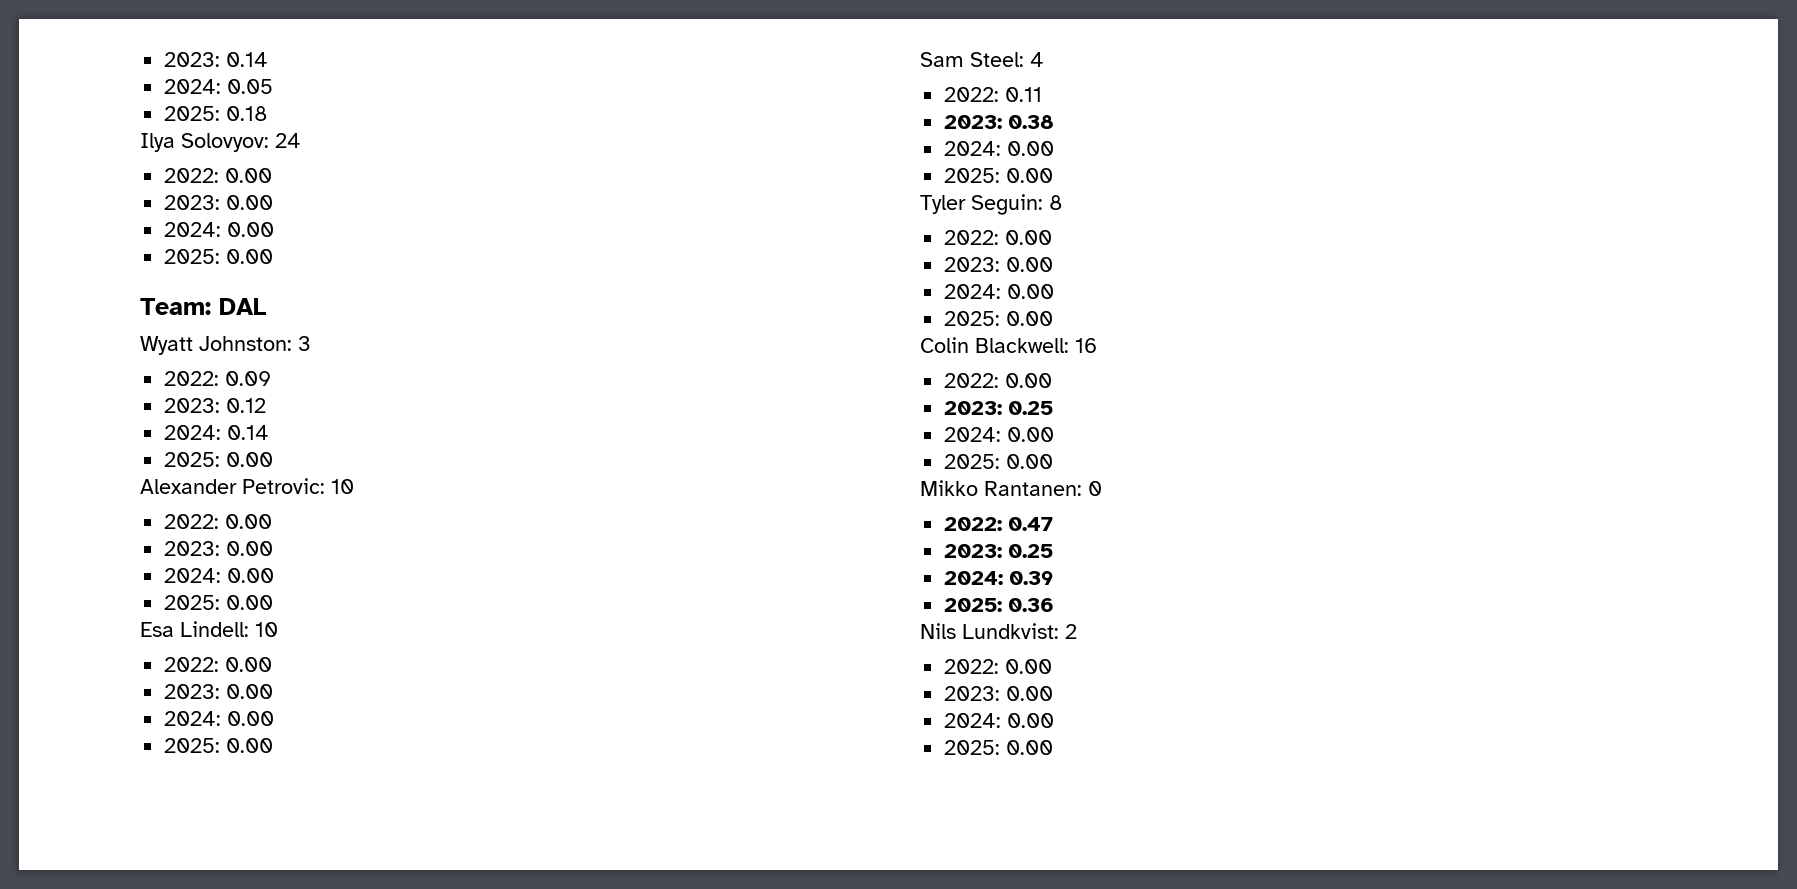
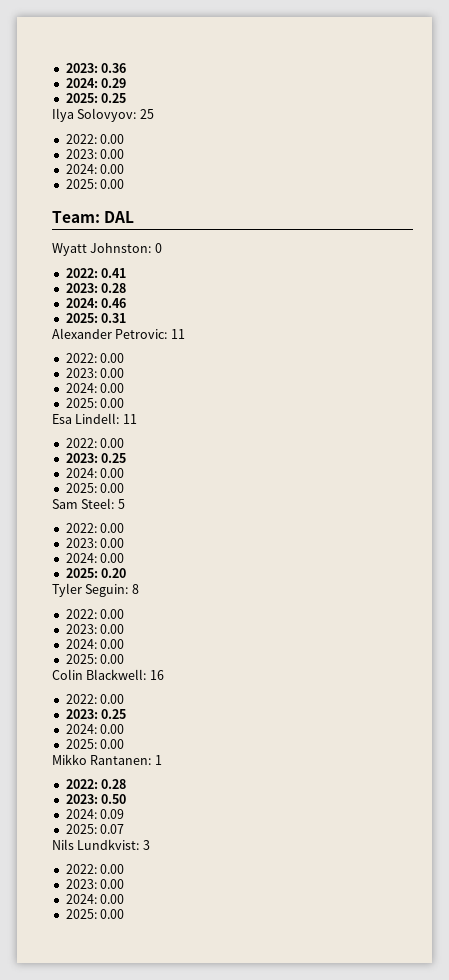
- 2023: 0.14
- 2024: 0.05
- 2025: 0.18
+ 2023: 0.36
+ 2024: 0.29
+ 2025: 0.25
- Ilya Solovyov: 24
+ Ilya Solovyov: 25
- Wyatt Johnston: 3
- 2022: 0.09
- 2023: 0.12
- 2024: 0.14
- 2025: 0.00
+ Wyatt Johnston: 0
+ 2022: 0.41
+ 2023: 0.28
+ 2024: 0.46
+ 2025: 0.31
- Alexander Petrovic: 10
+ Alexander Petrovic: 11
- Esa Lindell: 10
+ Esa Lindell: 11
+ 2022: 0.00
+ 2023: 0.25
+ 2024: 0.00
+ 2025: 0.00
+ Sam Steel: 5
  2022: 0.00
  2023: 0.00
  2024: 0.00
- 2025: 0.00
- Sam Steel: 4
- 2022: 0.11
- 2023: 0.38
- 2024: 0.00
- 2025: 0.00
+ 2025: 0.20
- Mikko Rantanen: 0
- 2022: 0.47
- 2023: 0.25
- 2024: 0.39
- 2025: 0.36
+ Mikko Rantanen: 1
+ 2022: 0.28
+ 2023: 0.50
+ 2024: 0.09
+ 2025: 0.07
- Nils Lundkvist: 2
+ Nils Lundkvist: 3

